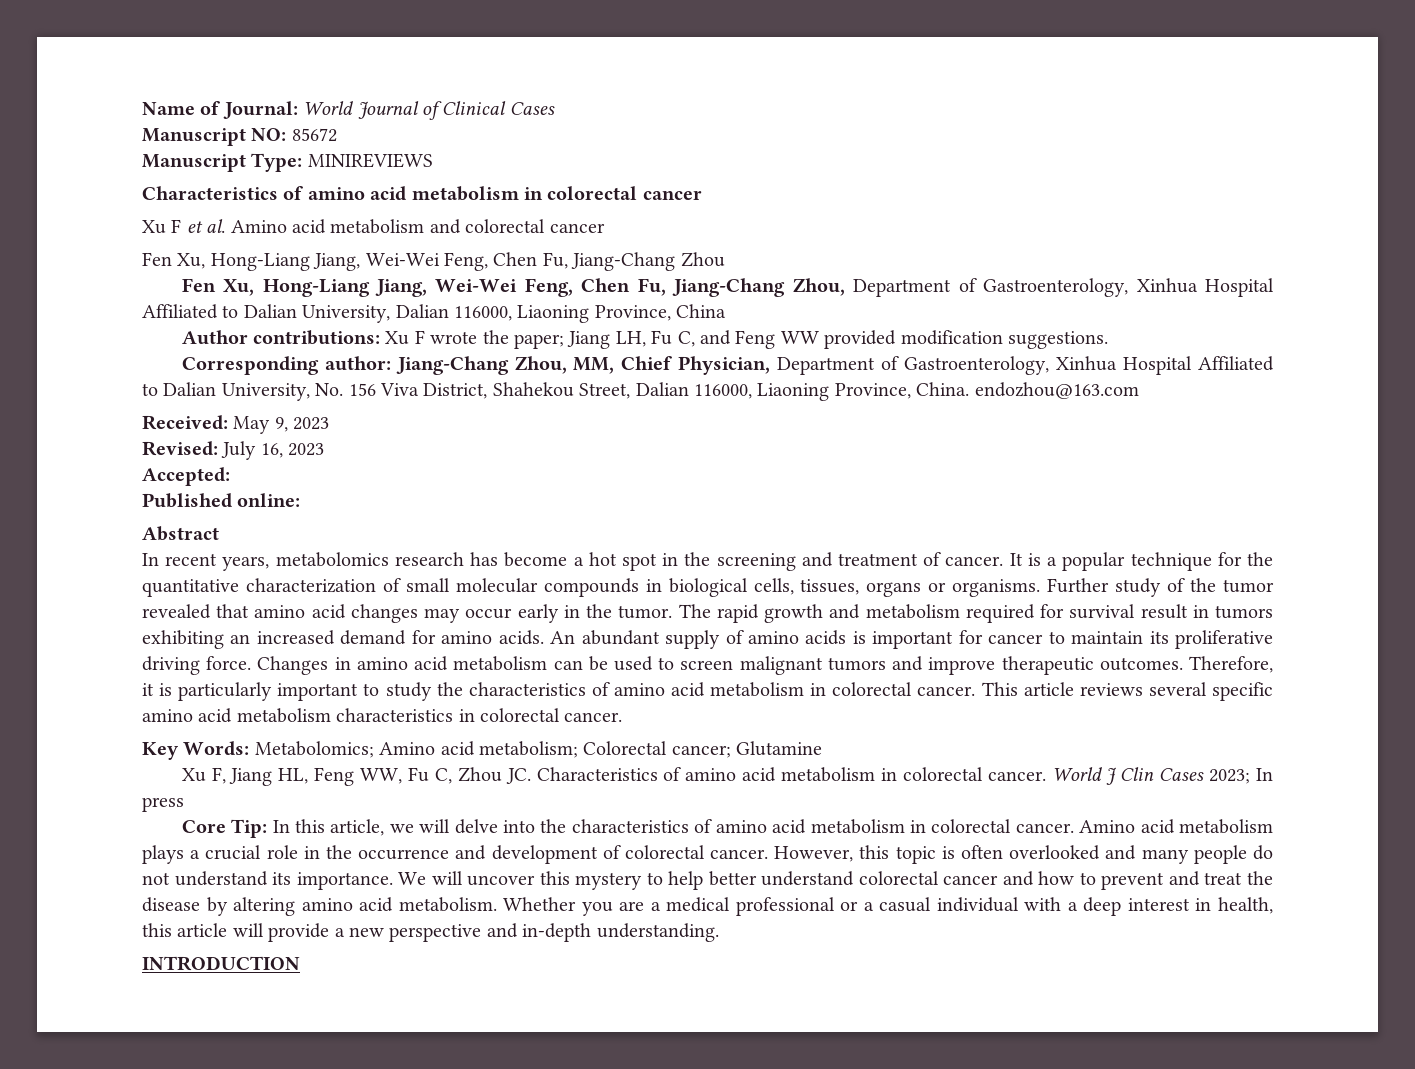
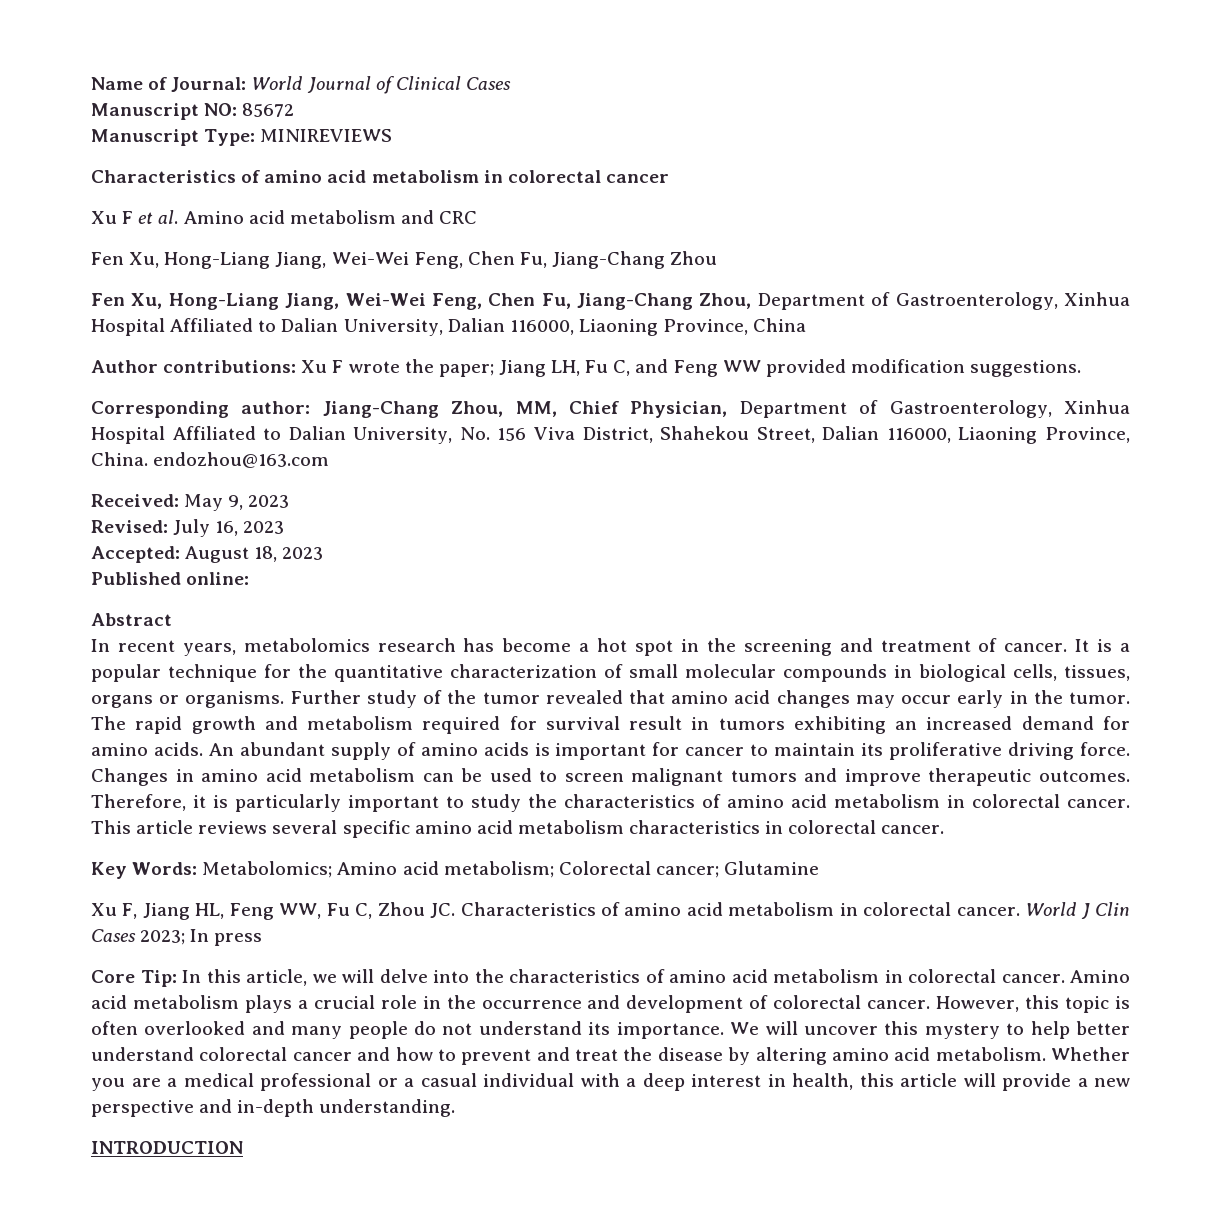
- Xu F et al. Amino acid metabolism and colorectal cancer
+ Xu F et al. Amino acid metabolism and CRC
- Accepted:
+ Accepted: August 18, 2023

